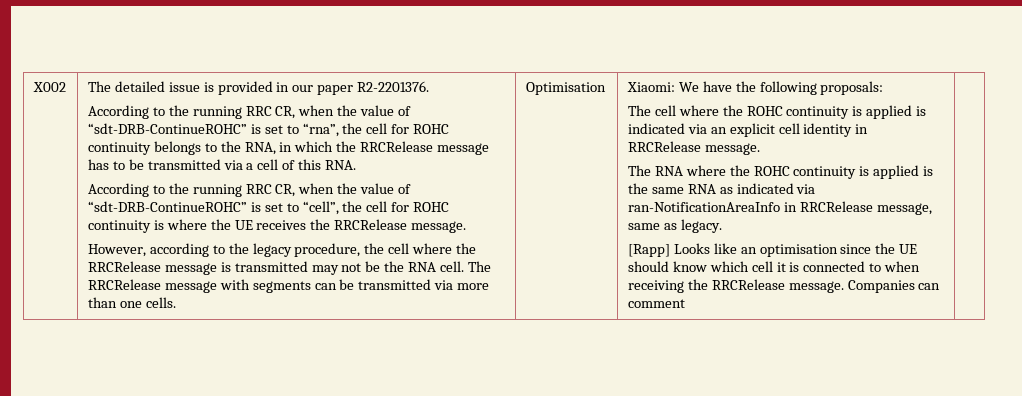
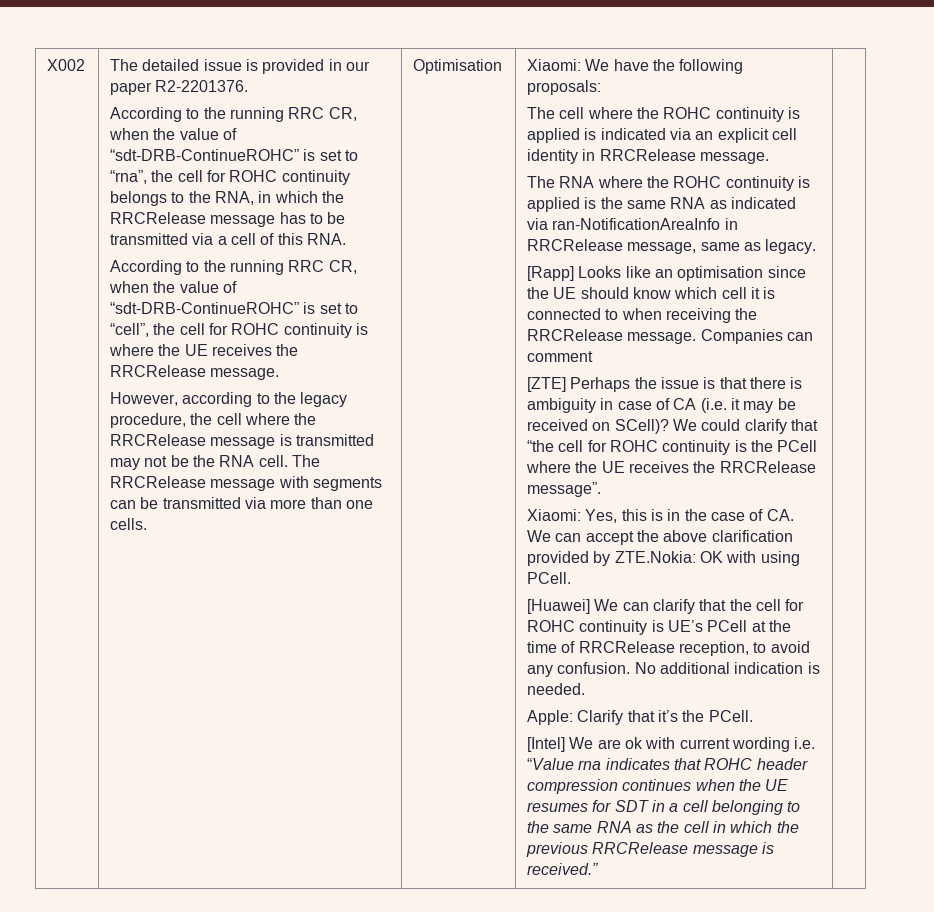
+ [ZTE] Perhaps the issue is that there is ambiguity in case of CA (i.e. it may be received on SCell)? We could clarify that “the cell for ROHC continuity is the PCell where the UE receives the RRCRelease message”.
+ Xiaomi: Yes, this is in the case of CA. We can accept the above clarification provided by ZTE.Nokia: OK with using PCell.
+ [Huawei] We can clarify that the cell for ROHC continuity is UE’s PCell at the time of RRCRelease reception, to avoid any confusion. No additional indication is needed.
+ Apple: Clarify that it’s the PCell.
+ [Intel] We are ok with current wording i.e. “Value rna indicates that ROHC header compression continues when the UE resumes for SDT in a cell belonging to the same RNA as the cell in which the previous RRCRelease message is received.”

